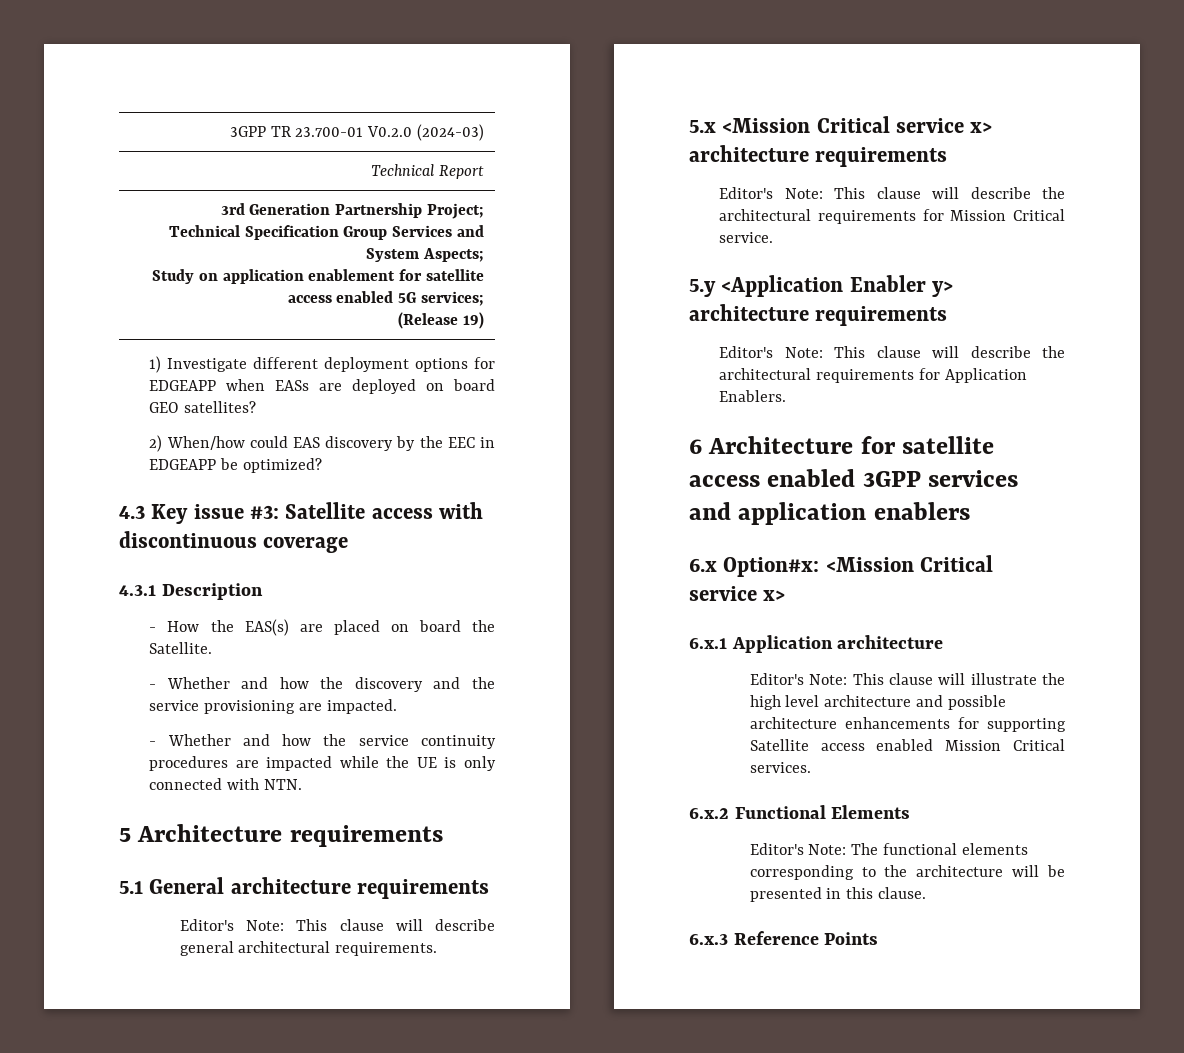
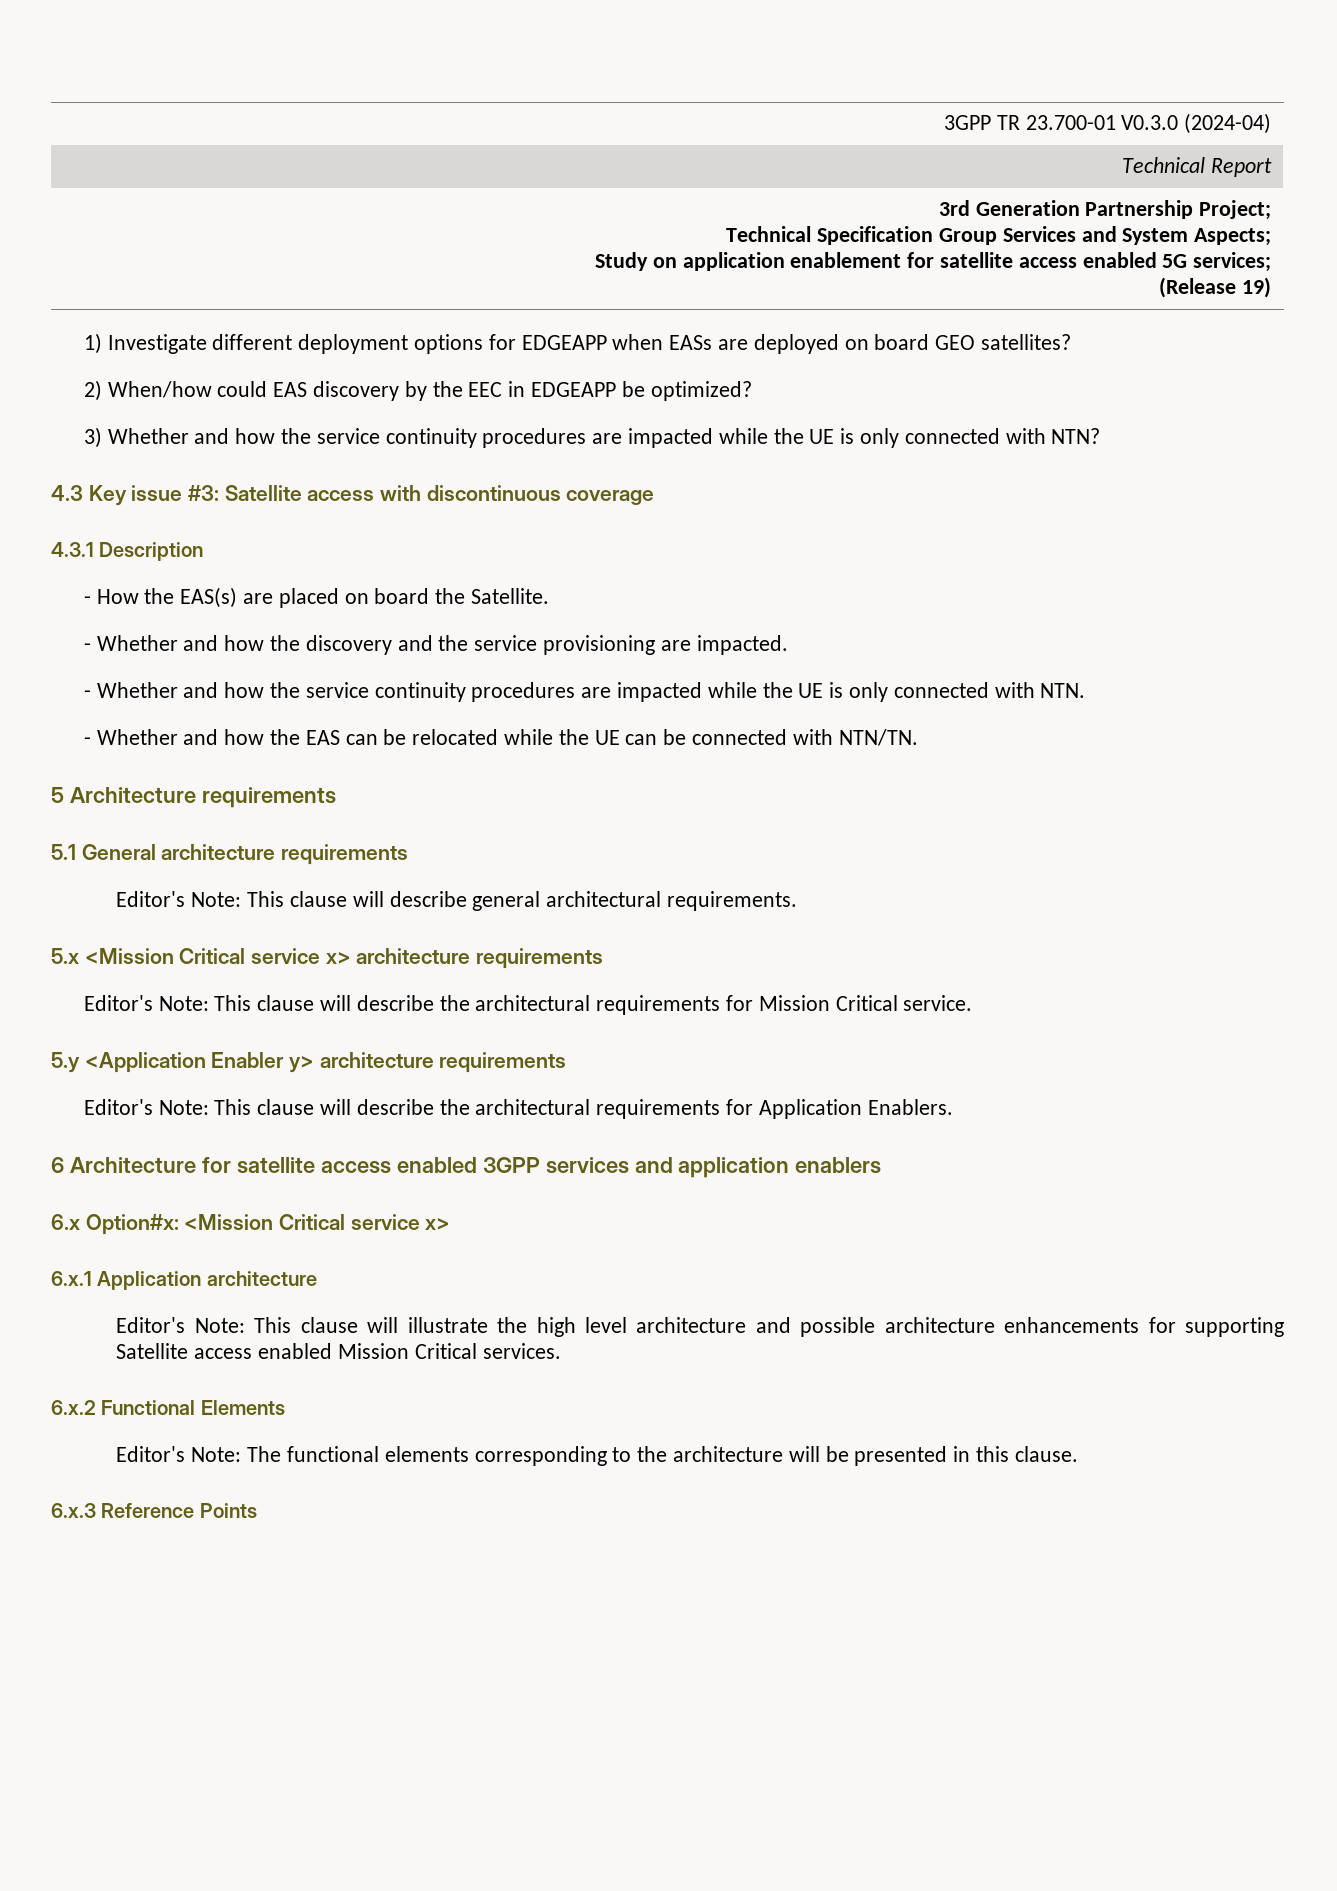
- 3GPP TR 23.700-01 V0.2.0 (2024-03)
+ 3GPP TR 23.700-01 V0.3.0 (2024-04)
+ 3) Whether and how the service continuity procedures are impacted while the UE is only connected with NTN?
+ - Whether and how the EAS can be relocated while the UE can be connected with NTN/TN.

